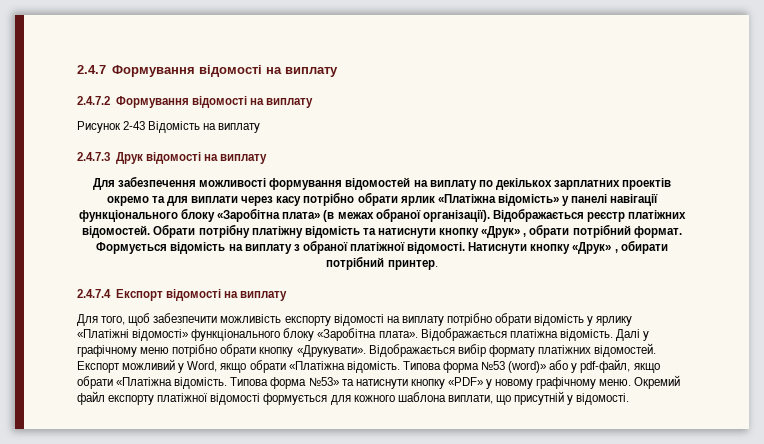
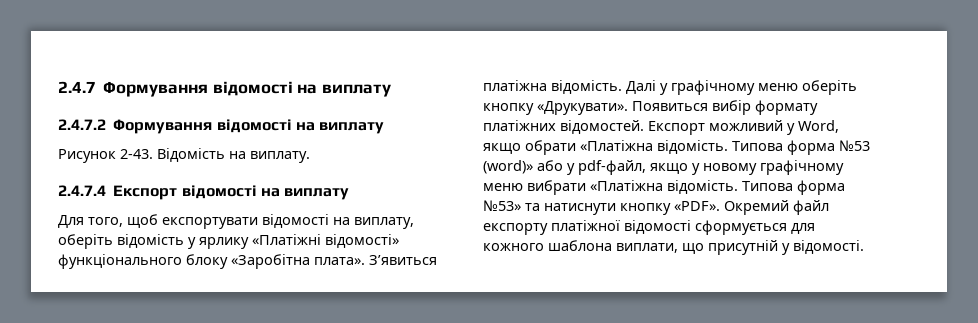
- Рисунок 2-43 Відомість на виплату
- 2.4.7.3 Друк відомості на виплату
- Для забезпечення можливості формування відомостей на виплату по декількох зарплатних проектів окремо та для виплати через касу потрібно обрати ярлик «Платіжна відомість» у панелі навігації функціонального блоку «Заробітна плата» (в межах обраної організації). Відображається реєстр платіжних відомостей. Обрати потрібну платіжну відомість та натиснути кнопку «Друк» , обрати потрібний формат. Формується відомість на виплату з обраної платіжної відомості. Натиснути кнопку «Друк» , обирати потрібний принтер.
+ Рисунок 2-43. Відомість на виплату.
- Для того, щоб забезпечити можливість експорту відомості на виплату потрібно обрати відомість у ярлику «Платіжні відомості» функціонального блоку «Заробітна плата».
+ Для того, щоб експортувати відомості на виплату, оберіть відомість у ярлику «Платіжні відомості» функціонального блоку «Заробітна плата».
- Відображається платіжна відомість.
+ З’явиться платіжна відомість.
- Далі у графічному меню потрібно обрати кнопку «Друкувати».
+ Далі у графічному меню оберіть кнопку «Друкувати».
- Відображається вибір формату платіжних відомостей.
+ Появиться вибір формату платіжних відомостей.
- Типова форма №53 (word)» або у pdf-файл, якщо обрати «Платіжна відомість.
+ Типова форма №53 (word)» або у pdf-файл, якщо у новому графічному меню вибрати «Платіжна відомість.
- Типова форма №53» та натиснути кнопку «PDF» у новому графічному меню.
+ Типова форма №53» та натиснути кнопку «PDF».
- Окремий файл експорту платіжної відомості формується для кожного шаблона виплати, що присутній у відомості.
+ Окремий файл експорту платіжної відомості сформується для кожного шаблона виплати, що присутній у відомості.

